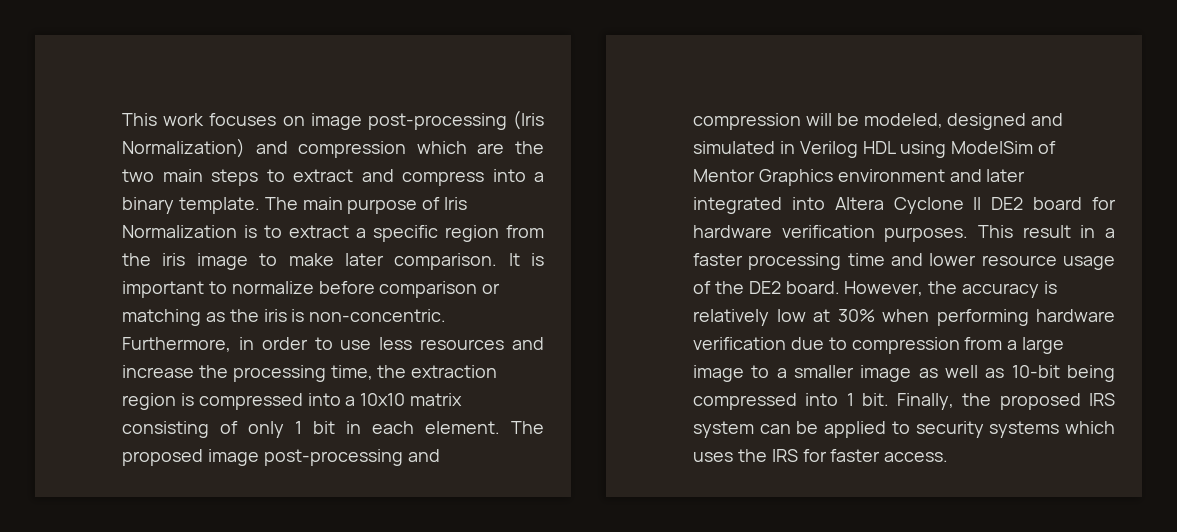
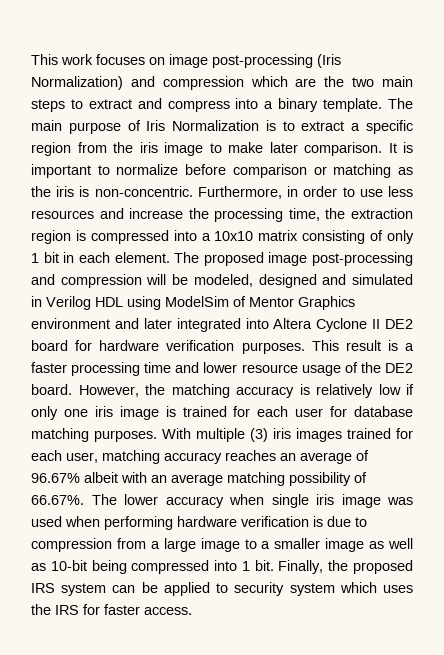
- This result in a faster processing time and lower resource usage of the DE2 board.
+ This result is a faster processing time and lower resource usage of the DE2 board.
- However, the accuracy is relatively low at 30% when performing hardware verification due to compression from a large image to a smaller image as well as 10-bit being compressed into 1 bit.
+ However, the matching accuracy is relatively low if only one iris image is trained for each user for database matching purposes. With multiple (3) iris images trained for each user, matching accuracy reaches an average of 96.67% albeit with an average matching possibility of 66.67%. The lower accuracy when single iris image was used when performing hardware verification is due to compression from a large image to a smaller image as well as 10-bit being compressed into 1 bit.
- Finally, the proposed IRS system can be applied to security systems which uses the IRS for faster access.
+ Finally, the proposed IRS system can be applied to security system which uses the IRS for faster access.

